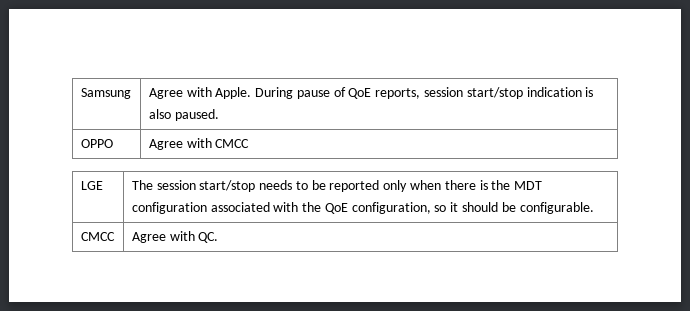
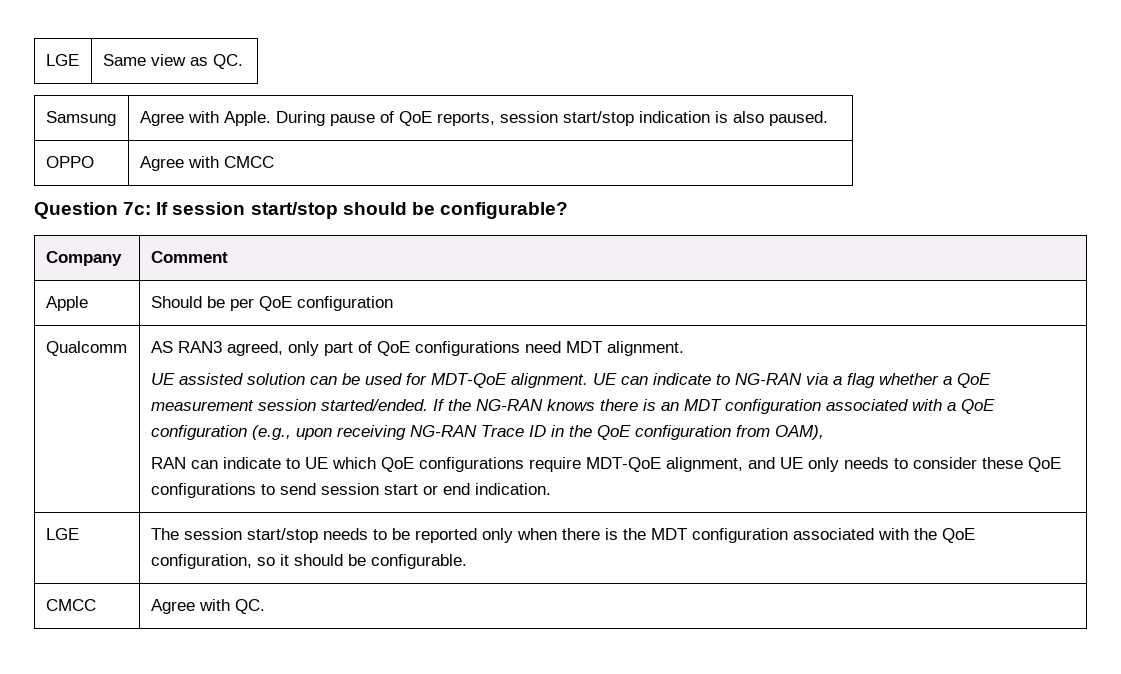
+ LGE | Same view as QC.
+ Question 7c: If session start/stop should be configurable?
+ Company | Comment
+ Apple | Should be per QoE configuration
+ Qualcomm | AS RAN3 agreed, only part of QoE configurations need MDT alignment.
+ UE assisted solution can be used for MDT-QoE alignment. UE can indicate to NG-RAN via a flag whether a QoE measurement session started/ended. If the NG-RAN knows there is an MDT configuration associated with a QoE configuration (e.g., upon receiving NG-RAN Trace ID in the QoE configuration from OAM),
+ RAN can indicate to UE which QoE configurations require MDT-QoE alignment, and UE only needs to consider these QoE configurations to send session start or end indication.

